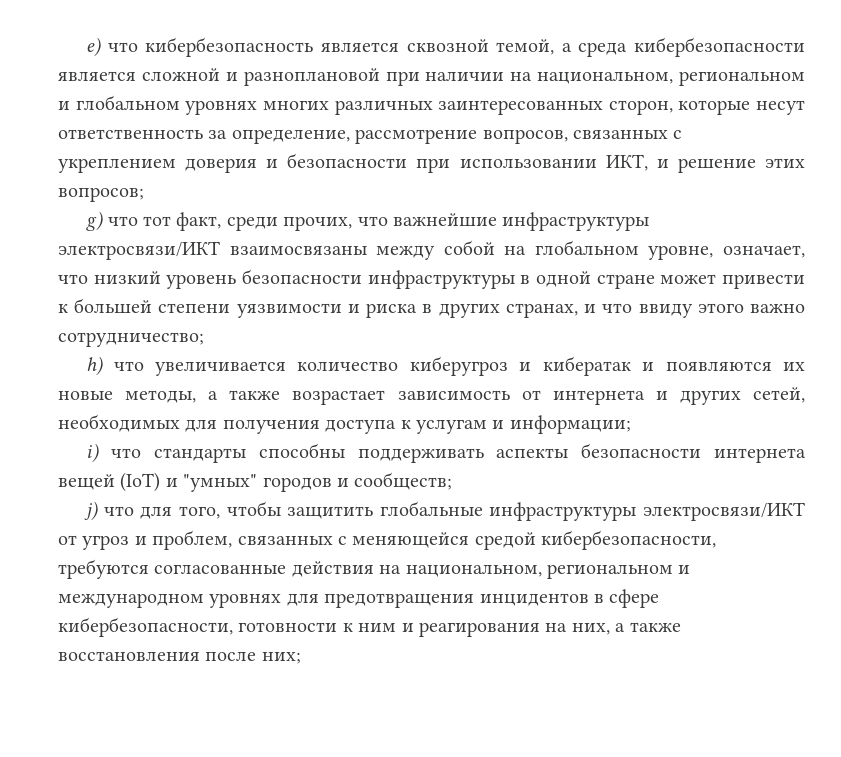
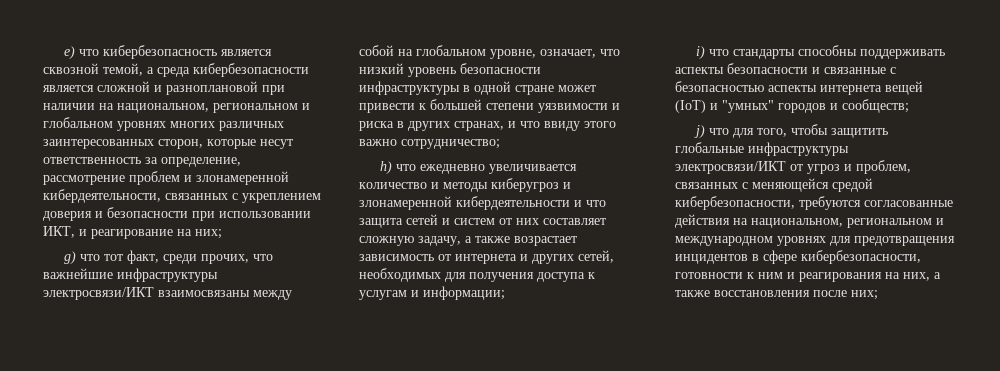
- e) что кибербезопасность является сквозной темой, а среда кибербезопасности является сложной и разноплановой при наличии на национальном, региональном и глобальном уровнях многих различных заинтересованных сторон, которые несут ответственность за определение, рассмотрение вопросов, связанных с укреплением доверия и безопасности при использовании ИКТ, и решение этих вопросов;
+ e) что кибербезопасность является сквозной темой, а среда кибербезопасности является сложной и разноплановой при наличии на национальном, региональном и глобальном уровнях многих различных заинтересованных сторон, которые несут ответственность за определение, рассмотрение проблем и злонамеренной кибердеятельности, связанных с укреплением доверия и безопасности при использовании ИКТ, и реагирование на них;
- h) что увеличивается количество киберугроз и кибератак и появляются их новые методы, а также возрастает зависимость от интернета и других сетей, необходимых для получения доступа к услугам и информации;
+ h) что ежедневно увеличивается количество и методы киберугроз и злонамеренной кибердеятельности и что защита сетей и систем от них составляет сложную задачу, а также возрастает зависимость от интернета и других сетей, необходимых для получения доступа к услугам и информации;
- i) что стандарты способны поддерживать аспекты безопасности интернета вещей (IoT) и "умных" городов и сообществ;
+ i) что стандарты способны поддерживать аспекты безопасности и связанные с безопасностью аспекты интернета вещей (IoT) и "умных" городов и сообществ;

